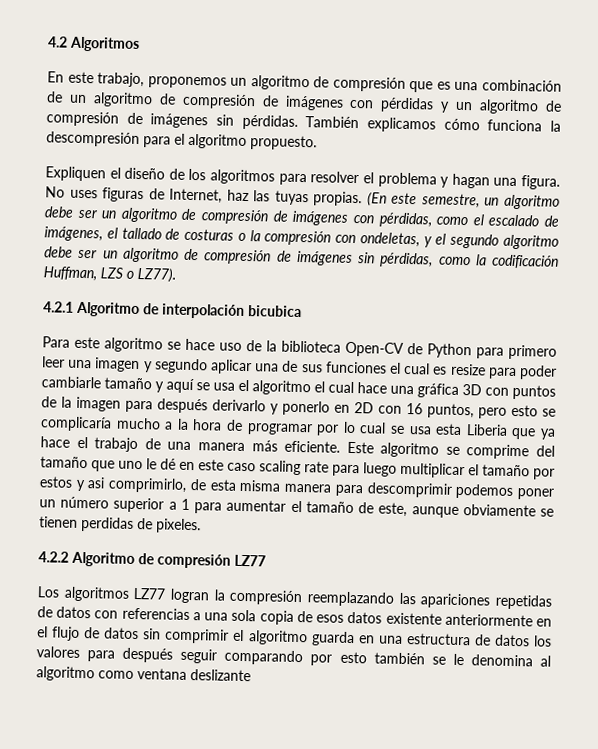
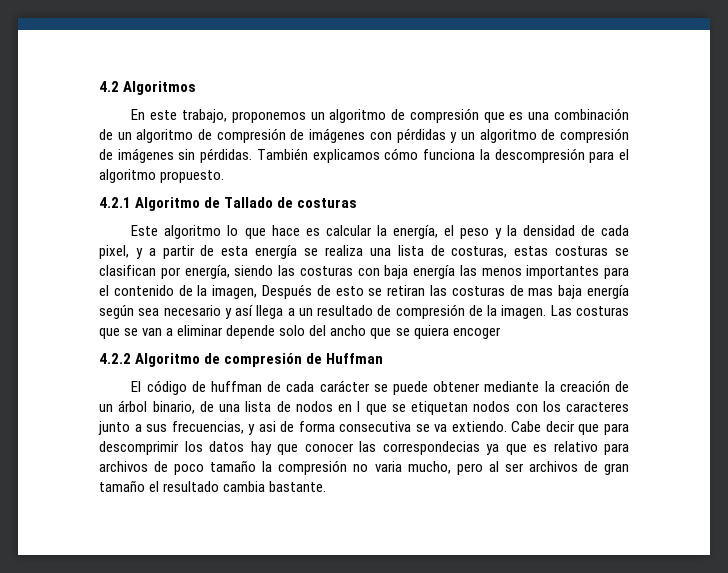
- Expliquen el diseño de los algoritmos para resolver el problema y hagan una figura. No uses figuras de Internet, haz las tuyas propias. (En este semestre, un algoritmo debe ser un algoritmo de compresión de imágenes con pérdidas, como el escalado de imágenes, el tallado de costuras o la compresión con ondeletas, y el segundo algoritmo debe ser un algoritmo de compresión de imágenes sin pérdidas, como la codificación Huffman, LZS o LZ77).
- 4.2.1 Algoritmo de interpolación bicubica
- Para este algoritmo se hace uso de la biblioteca Open-CV de Python para primero leer una imagen y segundo aplicar una de sus funciones el cual es resize para poder cambiarle tamaño y aquí se usa el algoritmo el cual hace una gráfica 3D con puntos de la imagen para después derivarlo y ponerlo en 2D con 16 puntos, pero esto se complicaría mucho a la hora de programar por lo cual se usa esta Liberia que ya hace el trabajo de una manera más eficiente. Este algoritmo se comprime del tamaño que uno le dé en este caso scaling rate para luego multiplicar el tamaño por estos y asi comprimirlo, de esta misma manera para descomprimir podemos poner un número superior a 1 para aumentar el tamaño de este, aunque obviamente se tienen perdidas de pixeles.
- 4.2.2 Algoritmo de compresión LZ77
- Los algoritmos LZ77 logran la compresión reemplazando las apariciones repetidas de datos con referencias a una sola copia de esos datos existente anteriormente en el flujo de datos sin comprimir el algoritmo guarda en una estructura de datos los valores para después seguir comparando por esto también se le denomina al algoritmo como ventana deslizante
+ 4.2.1 Algoritmo de Tallado de costuras
+ Este algoritmo lo que hace es calcular la energía, el peso y la densidad de cada pixel, y a partir de esta energía se realiza una lista de costuras, estas costuras se clasifican por energía, siendo las costuras con baja energía las menos importantes para el contenido de la imagen, Después de esto se retiran las costuras de mas baja energía según sea necesario y así llega a un resultado de compresión de la imagen. Las costuras que se van a eliminar depende solo del ancho que se quiera encoger
+ 4.2.2 Algoritmo de compresión de Huffman
+ El código de huffman de cada carácter se puede obtener mediante la creación de un árbol binario, de una lista de nodos en l que se etiquetan nodos con los caracteres junto a sus frecuencias, y asi de forma consecutiva se va extiendo. Cabe decir que para descomprimir los datos hay que conocer las correspondecias ya que es relativo para archivos de poco tamaño la compresión no varia mucho, pero al ser archivos de gran tamaño el resultado cambia bastante.

